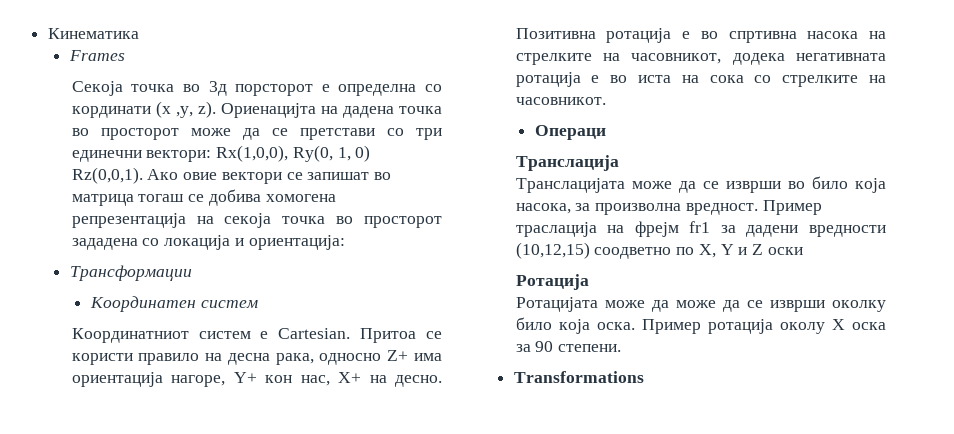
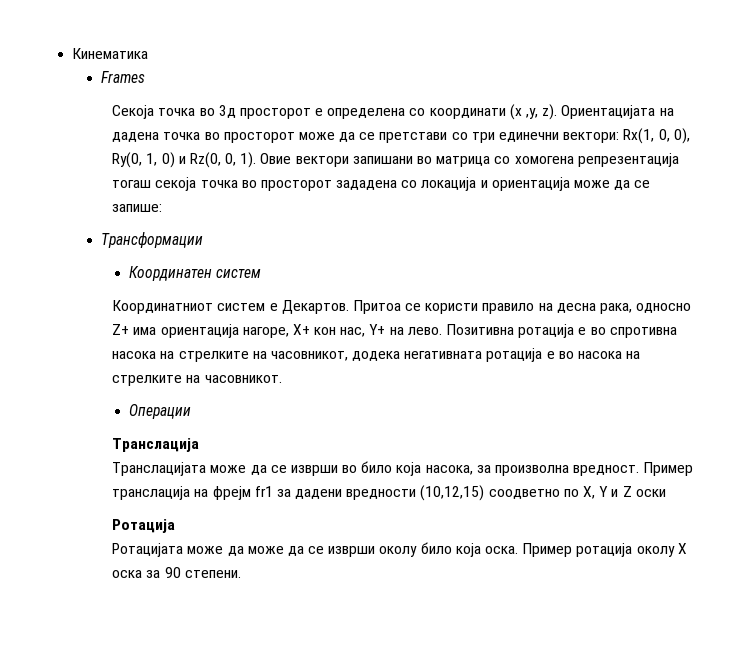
- Секоја точка во 3д порсторот е определна со кординати (x ,y, z).
+ Секоја точка во 3д просторот е определена со координати (x ,y, z).
- Ориенацијта на дадена точка во просторот може да се претстави со три единечни вектори: Rx(1,0,0), Ry(0, 1, 0) Rz(0,0,1). Ако овие вектори се запишат во матрица тогаш се добива хомогена репрезентација на секоја точка во просторот зададена со локација и ориентација:
+ Ориентацијата на дадена точка во просторот може да се претстави со три единечни вектори: Rx(1, 0, 0), Ry(0, 1, 0) и Rz(0, 0, 1). Овие вектори запишани во матрица со хомогена репрезентација тогаш секоја точка во просторот зададена со локација и ориентација може да се запише:
- Координатниот систем е Cartesian.
+ Координатниот систем е Декартов.
- Притоа се користи правило на десна рака, односно Z+ има ориентација нагоре, Y+ кон нас, X+ на десно.
+ Притоа се користи правило на десна рака, односно Z+ има ориентација нагоре, X+ кон нас, Y+ на лево.
- Позитивна ротација е во спртивна насока на стрелките на часовникот, додека негативната ротација е во иста на сока со стрелките на часовникот.
+ Позитивна ротација е во спротивна насока на стрелките на часовникот, додека негативната ротација е во насока на стрелките на часовникот.
- Операци
+ Операции
- Пример траслација на фрејм fr1 за дадени вредности (10,12,15) соодветно по X, Y и Z оски
+ Пример транслација на фрејм fr1 за дадени вредности (10,12,15) соодветно по X, Y и Z оски
- Ротацијата може да може да се изврши околку било која оска.
+ Ротацијата може да може да се изврши околу било која оска.
- Transformations

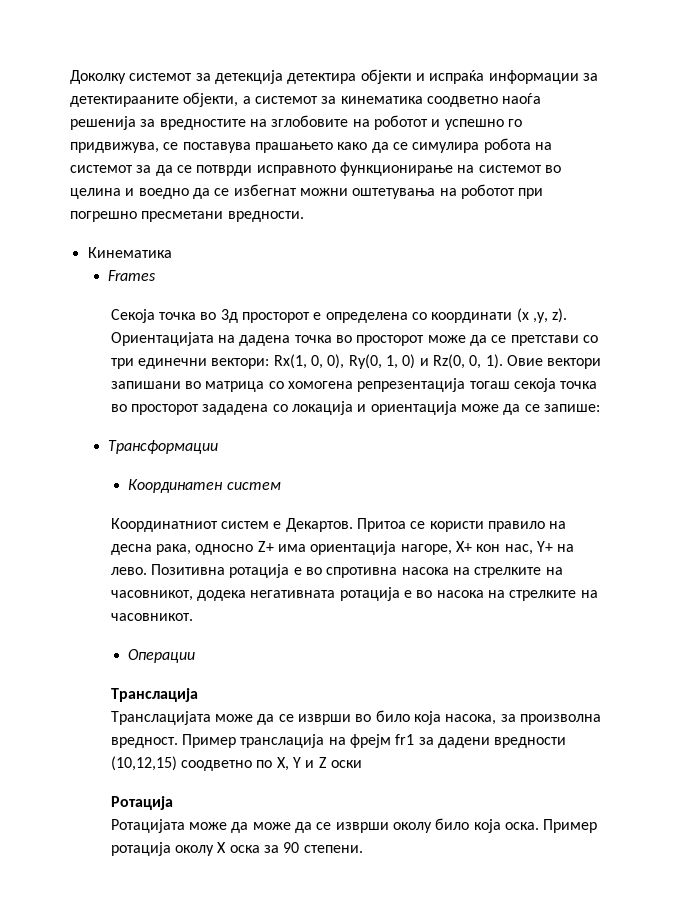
+ Доколку системот за детекција детектира објекти и испраќа информации за детектирааните објекти, а системот за кинематика соодветно наоѓа решенија за вредностите на зглобовите на роботот и успешно го придвижува, се поставува прашањето како да се симулира робота на системот за да се потврди исправното функционирање на системот во целина и воедно да се избегнат можни оштетувања на роботот при погрешно пресметани вредности.

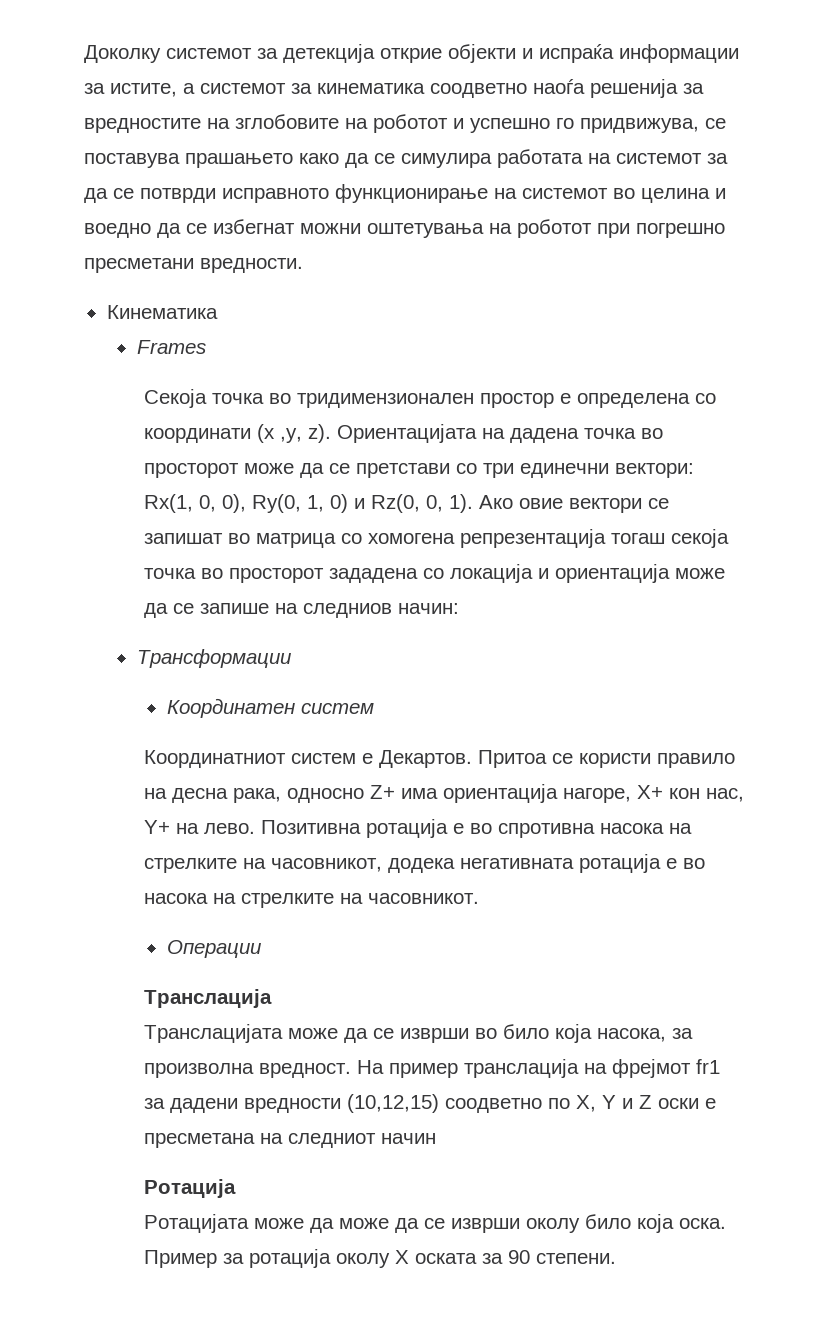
- Доколку системот за детекција детектира објекти и испраќа информации за детектирааните објекти, а системот за кинематика соодветно наоѓа решенија за вредностите на зглобовите на роботот и успешно го придвижува, се поставува прашањето како да се симулира робота на системот за да се потврди исправното функционирање на системот во целина и воедно да се избегнат можни оштетувања на роботот при погрешно пресметани вредности.
+ Доколку системот за детекција открие објекти и испраќа информации за истите, а системот за кинематика соодветно наоѓа решенија за вредностите на зглобовите на роботот и успешно го придвижува, се поставува прашањето како да се симулира работата на системот за да се потврди исправното функционирање на системот во целина и воедно да се избегнат можни оштетувања на роботот при погрешно пресметани вредности.
- Секоја точка во 3д просторот е определена со координати (x ,y, z).
+ Секоја точка во тридимензионален простор е определена со координати (x ,y, z).
- Овие вектори запишани во матрица со хомогена репрезентација тогаш секоја точка во просторот зададена со локација и ориентација може да се запише:
+ Ако овие вектори се запишат во матрица со хомогена репрезентација тогаш секоја точка во просторот зададена со локација и ориентација може да се запише на следниов начин:
- Пример транслација на фрејм fr1 за дадени вредности (10,12,15) соодветно по X, Y и Z оски
+ На пример транслација на фрејмот fr1 за дадени вредности (10,12,15) соодветно по X, Y и Z оски е пресметана на следниот начин
- Пример ротација околу X оска за 90 степени.
+ Пример за ротација околу X оската за 90 степени.

